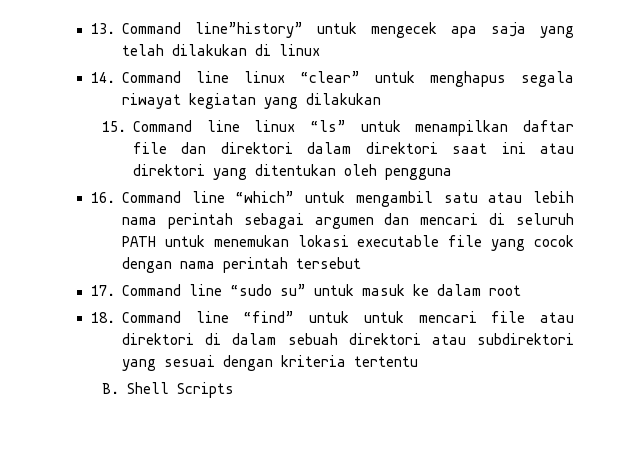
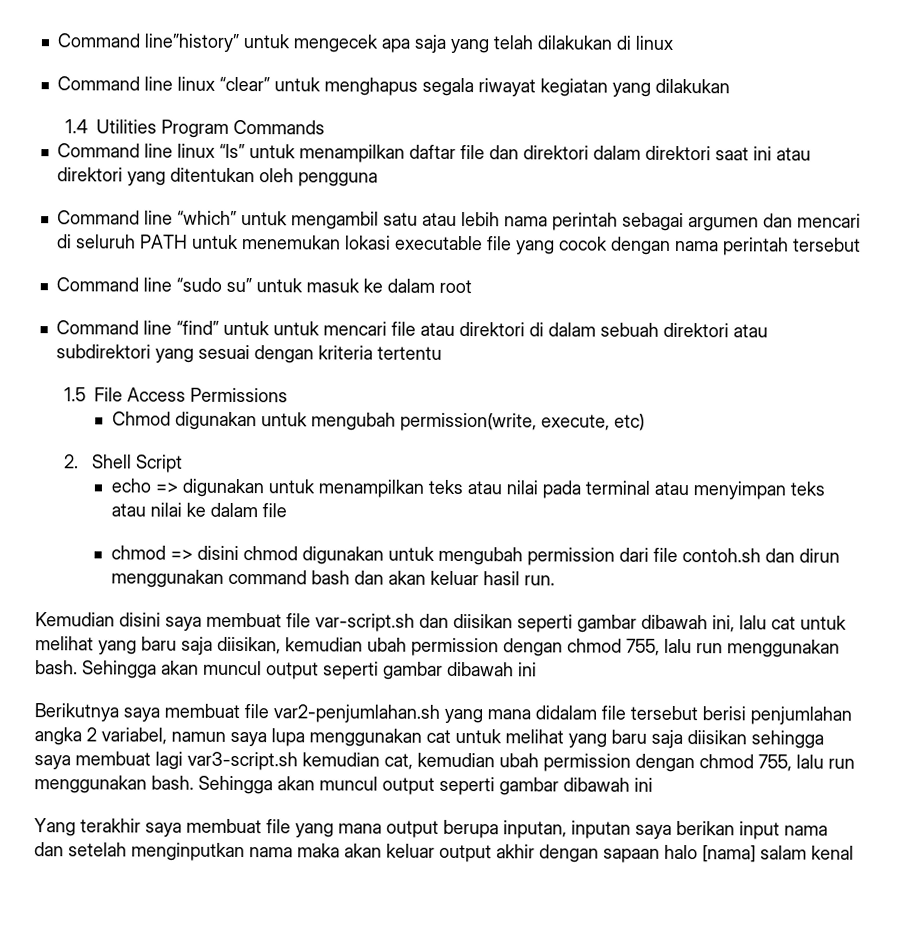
- 13. Command line”history” untuk mengecek apa saja yang telah dilakukan di linux
+ Command line”history” untuk mengecek apa saja yang telah dilakukan di linux
- 14. Command line linux “clear” untuk menghapus segala riwayat kegiatan yang dilakukan
+ Command line linux “clear” untuk menghapus segala riwayat kegiatan yang dilakukan
- 15. Command line linux “ls” untuk menampilkan daftar file dan direktori dalam direktori saat ini atau direktori yang ditentukan oleh pengguna
+ 1.4 Utilities Program Commands
+ Command line linux “ls” untuk menampilkan daftar file dan direktori dalam direktori saat ini atau direktori yang ditentukan oleh pengguna
- 16. Command line “which” untuk mengambil satu atau lebih nama perintah sebagai argumen dan mencari di seluruh PATH untuk menemukan lokasi executable file yang cocok dengan nama perintah tersebut
+ Command line “which” untuk mengambil satu atau lebih nama perintah sebagai argumen dan mencari di seluruh PATH untuk menemukan lokasi executable file yang cocok dengan nama perintah tersebut
- 17. Command line “sudo su” untuk masuk ke dalam root
+ Command line “sudo su” untuk masuk ke dalam root
- 18. Command line “find” untuk untuk mencari file atau direktori di dalam sebuah direktori atau subdirektori yang sesuai dengan kriteria tertentu
+ Command line “find” untuk untuk mencari file atau direktori di dalam sebuah direktori atau subdirektori yang sesuai dengan kriteria tertentu
- B. Shell Scripts
+ 1.5 File Access Permissions
+ Chmod digunakan untuk mengubah permission(write, execute, etc)
+ 2. Shell Script
+ echo => digunakan untuk menampilkan teks atau nilai pada terminal atau menyimpan teks atau nilai ke dalam file
+ chmod => disini chmod digunakan untuk mengubah permission dari file contoh.sh dan dirun menggunakan command bash dan akan keluar hasil run.
+ Kemudian disini saya membuat file var-script.sh dan diisikan seperti gambar dibawah ini, lalu cat untuk melihat yang baru saja diisikan, kemudian ubah permission dengan chmod 755, lalu run menggunakan bash. Sehingga akan muncul output seperti gambar dibawah ini
+ Berikutnya saya membuat file var2-penjumlahan.sh yang mana didalam file tersebut berisi penjumlahan angka 2 variabel, namun saya lupa menggunakan cat untuk melihat yang baru saja diisikan sehingga saya membuat lagi var3-script.sh kemudian cat, kemudian ubah permission dengan chmod 755, lalu run menggunakan bash. Sehingga akan muncul output seperti gambar dibawah ini
+ Yang terakhir saya membuat file yang mana output berupa inputan, inputan saya berikan input nama dan setelah menginputkan nama maka akan keluar output akhir dengan sapaan halo [nama] salam kenal

